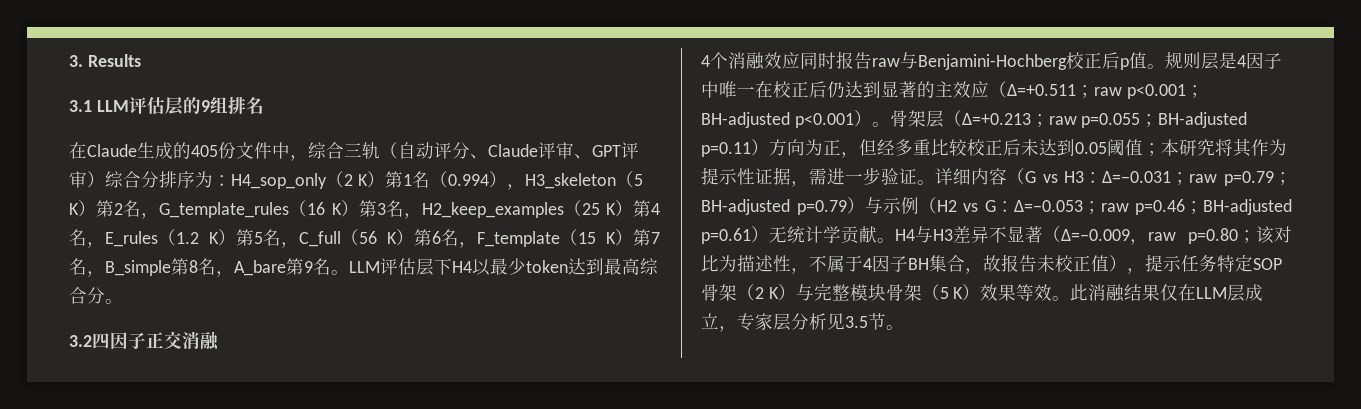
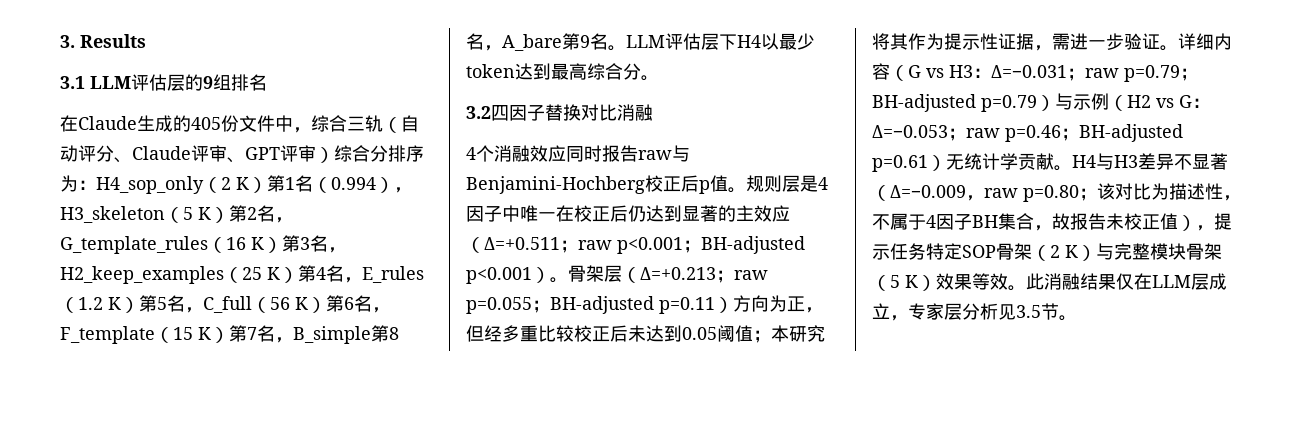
- 3.2四因子正交消融
+ 3.2四因子替换对比消融

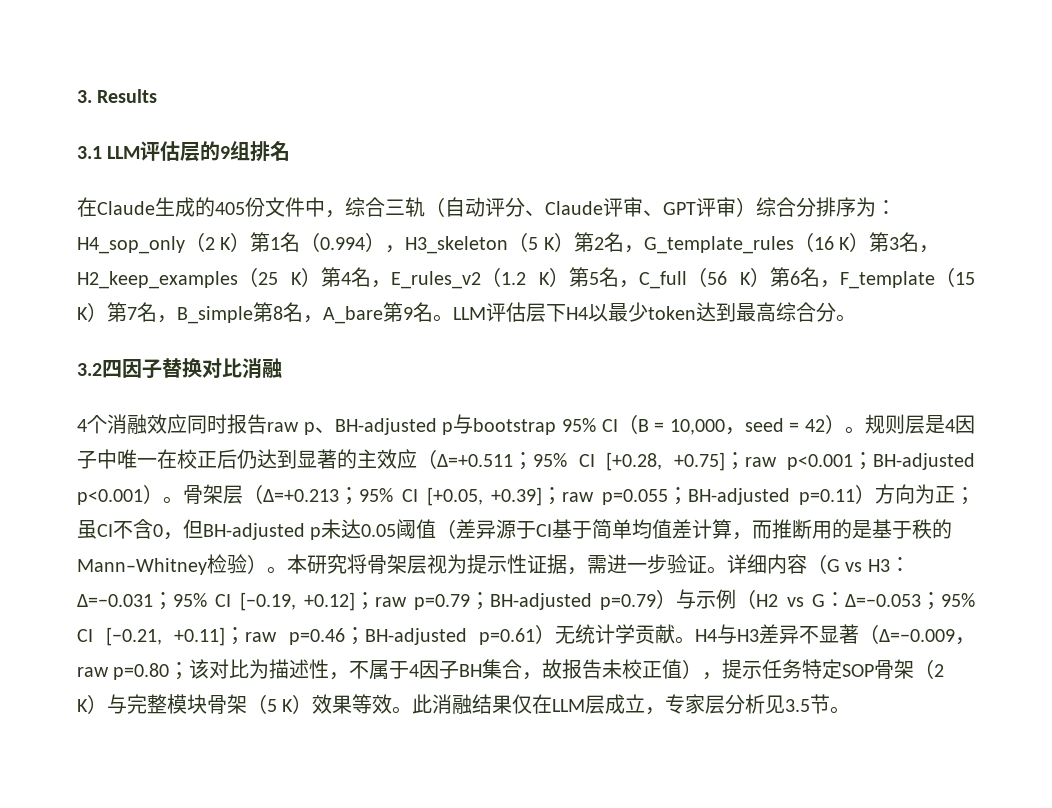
- H4_sop_only（2 K）第1名（0.994），H3_skeleton（5 K）第2名，G_template_rules（16 K）第3名，H2_keep_examples（25 K）第4名，E_rules（1.2 K）第5名，C_full（56 K）第6名，F_template（15 K）第7名，B_simple第8名，A_bare第9名。
+ H4_sop_only（2 K）第1名（0.994），H3_skeleton（5 K）第2名，G_template_rules（16 K）第3名，H2_keep_examples（25 K）第4名，E_rules_v2（1.2 K）第5名，C_full（56 K）第6名，F_template（15 K）第7名，B_simple第8名，A_bare第9名。
- 4个消融效应同时报告raw与Benjamini-Hochberg校正后p值。
+ 4个消融效应同时报告raw p、BH-adjusted p与bootstrap 95% CI（B = 10,000，seed = 42）。
- 规则层是4因子中唯一在校正后仍达到显著的主效应（Δ=+0.511；raw p<0.001；BH-adjusted p<0.001）。
+ 规则层是4因子中唯一在校正后仍达到显著的主效应（Δ=+0.511；95% CI [+0.28, +0.75]；raw p<0.001；BH-adjusted p<0.001）。
- 骨架层（Δ=+0.213；raw p=0.055；BH-adjusted p=0.11）方向为正，但经多重比较校正后未达到0.05阈值；本研究将其作为提示性证据，需进一步验证。
+ 骨架层（Δ=+0.213；95% CI [+0.05, +0.39]；raw p=0.055；BH-adjusted p=0.11）方向为正；虽CI不含0，但BH-adjusted p未达0.05阈值（差异源于CI基于简单均值差计算，而推断用的是基于秩的Mann–Whitney检验）。本研究将骨架层视为提示性证据，需进一步验证。
- 详细内容（G vs H3：Δ=−0.031；raw p=0.79；BH-adjusted p=0.79）与示例（H2 vs G：Δ=−0.053；raw p=0.46；BH-adjusted p=0.61）无统计学贡献。
+ 详细内容（G vs H3：Δ=−0.031；95% CI [−0.19, +0.12]；raw p=0.79；BH-adjusted p=0.79）与示例（H2 vs G：Δ=−0.053；95% CI [−0.21, +0.11]；raw p=0.46；BH-adjusted p=0.61）无统计学贡献。

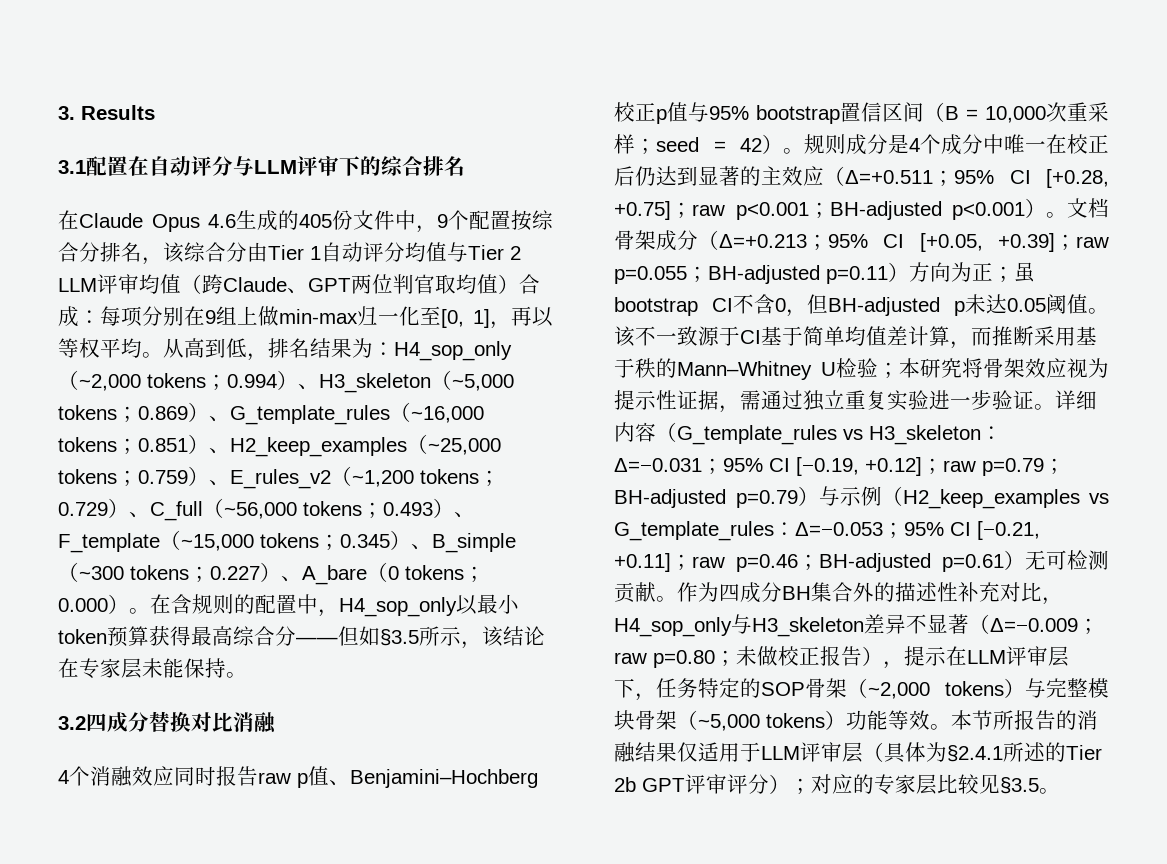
- 3.1 LLM评估层的9组排名
+ 3.1配置在自动评分与LLM评审下的综合排名
- 在Claude生成的405份文件中，综合三轨（自动评分、Claude评审、GPT评审）综合分排序为：H4_sop_only（2 K）第1名（0.994），H3_skeleton（5 K）第2名，G_template_rules（16 K）第3名，H2_keep_examples（25 K）第4名，E_rules_v2（1.2 K）第5名，C_full（56 K）第6名，F_template（15 K）第7名，B_simple第8名，A_bare第9名。LLM评估层下H4以最少token达到最高综合分。
+ 在Claude Opus 4.6生成的405份文件中，9个配置按综合分排名，该综合分由Tier 1自动评分均值与Tier 2 LLM评审均值（跨Claude、GPT两位判官取均值）合成：每项分别在9组上做min-max归一化至[0, 1]，再以等权平均。从高到低，排名结果为：H4_sop_only（~2,000 tokens；0.994）、H3_skeleton（~5,000 tokens；0.869）、G_template_rules（~16,000 tokens；0.851）、H2_keep_examples（~25,000 tokens；0.759）、E_rules_v2（~1,200 tokens；0.729）、C_full（~56,000 tokens；0.493）、F_template（~15,000 tokens；0.345）、B_simple（~300 tokens；0.227）、A_bare（0 tokens；0.000）。在含规则的配置中，H4_sop_only以最小token预算获得最高综合分——但如§3.5所示，该结论在专家层未能保持。
- 3.2四因子替换对比消融
+ 3.2四成分替换对比消融
- 4个消融效应同时报告raw p、BH-adjusted p与bootstrap 95% CI（B = 10,000，seed = 42）。
+ 4个消融效应同时报告raw p值、Benjamini–Hochberg校正p值与95% bootstrap置信区间（B = 10,000次重采样；seed = 42）。
- 规则层是4因子中唯一在校正后仍达到显著的主效应（Δ=+0.511；95% CI [+0.28, +0.75]；raw p<0.001；BH-adjusted p<0.001）。
+ 规则成分是4个成分中唯一在校正后仍达到显著的主效应（Δ=+0.511；95% CI [+0.28, +0.75]；raw p<0.001；BH-adjusted p<0.001）。
- 骨架层（Δ=+0.213；95% CI [+0.05, +0.39]；raw p=0.055；BH-adjusted p=0.11）方向为正；虽CI不含0，但BH-adjusted p未达0.05阈值（差异源于CI基于简单均值差计算，而推断用的是基于秩的Mann–Whitney检验）。本研究将骨架层视为提示性证据，需进一步验证。
+ 文档骨架成分（Δ=+0.213；95% CI [+0.05, +0.39]；raw p=0.055；BH-adjusted p=0.11）方向为正；虽bootstrap CI不含0，但BH-adjusted p未达0.05阈值。该不一致源于CI基于简单均值差计算，而推断采用基于秩的Mann–Whitney U检验；本研究将骨架效应视为提示性证据，需通过独立重复实验进一步验证。
- 详细内容（G vs H3：Δ=−0.031；95% CI [−0.19, +0.12]；raw p=0.79；BH-adjusted p=0.79）与示例（H2 vs G：Δ=−0.053；95% CI [−0.21, +0.11]；raw p=0.46；BH-adjusted p=0.61）无统计学贡献。H4与H3差异不显著（Δ=−0.009，raw p=0.80；该对比为描述性，不属于4因子BH集合，故报告未校正值），提示任务特定SOP骨架（2 K）与完整模块骨架（5 K）效果等效。此消融结果仅在LLM层成立，专家层分析见3.5节。
+ 详细内容（G_template_rules vs H3_skeleton：Δ=−0.031；95% CI [−0.19, +0.12]；raw p=0.79；BH-adjusted p=0.79）与示例（H2_keep_examples vs G_template_rules：Δ=−0.053；95% CI [−0.21, +0.11]；raw p=0.46；BH-adjusted p=0.61）无可检测贡献。作为四成分BH集合外的描述性补充对比，H4_sop_only与H3_skeleton差异不显著（Δ=−0.009；raw p=0.80；未做校正报告），提示在LLM评审层下，任务特定的SOP骨架（~2,000 tokens）与完整模块骨架（~5,000 tokens）功能等效。本节所报告的消融结果仅适用于LLM评审层（具体为§2.4.1所述的Tier 2b GPT评审评分）；对应的专家层比较见§3.5。

